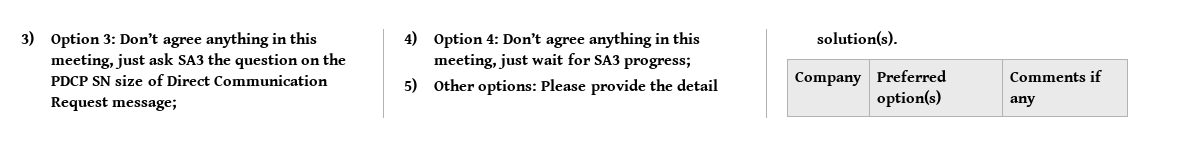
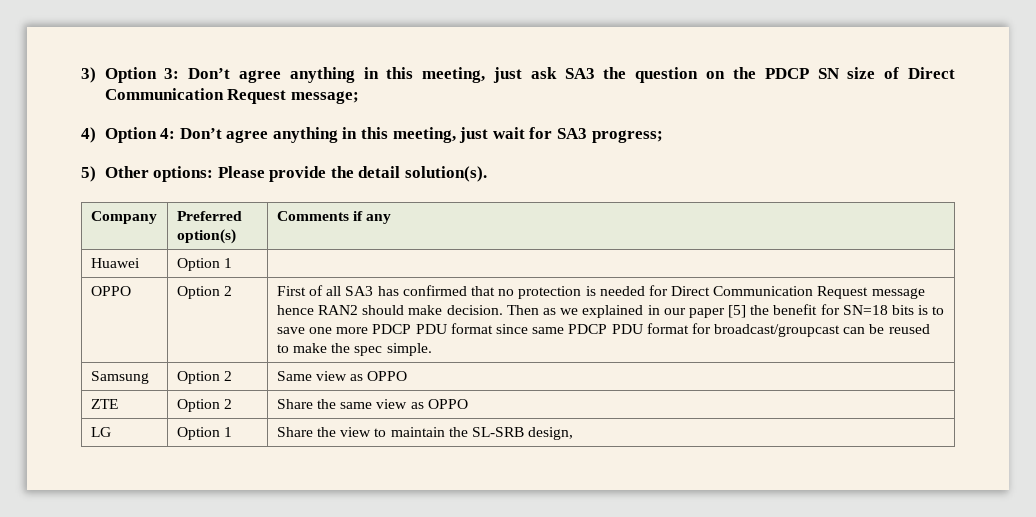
+ Huawei | Option 1 |
+ OPPO | Option 2 | First of all SA3 has confirmed that no protection is needed for Direct Communication Request message hence RAN2 should make decision. Then as we explained in our paper [5] the benefit for SN=18 bits is to save one more PDCP PDU format since same PDCP PDU format for broadcast/groupcast can be reused to make the spec simple.
+ Samsung | Option 2 | Same view as OPPO
+ ZTE | Option 2 | Share the same view as OPPO
+ LG | Option 1 | Share the view to maintain the SL-SRB design,

